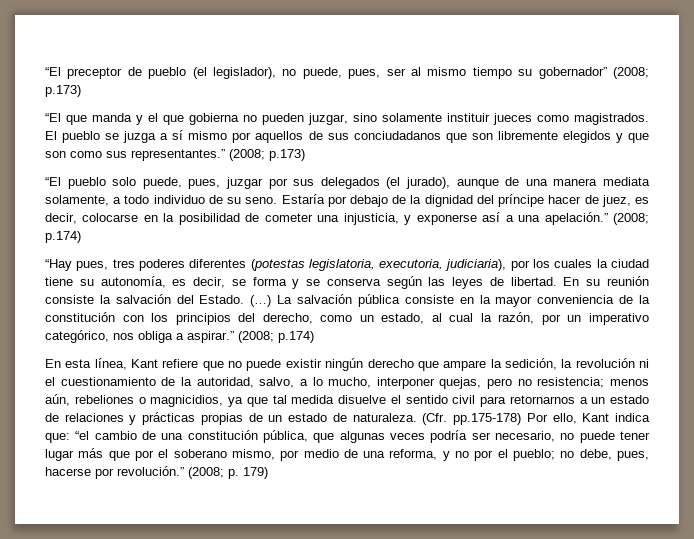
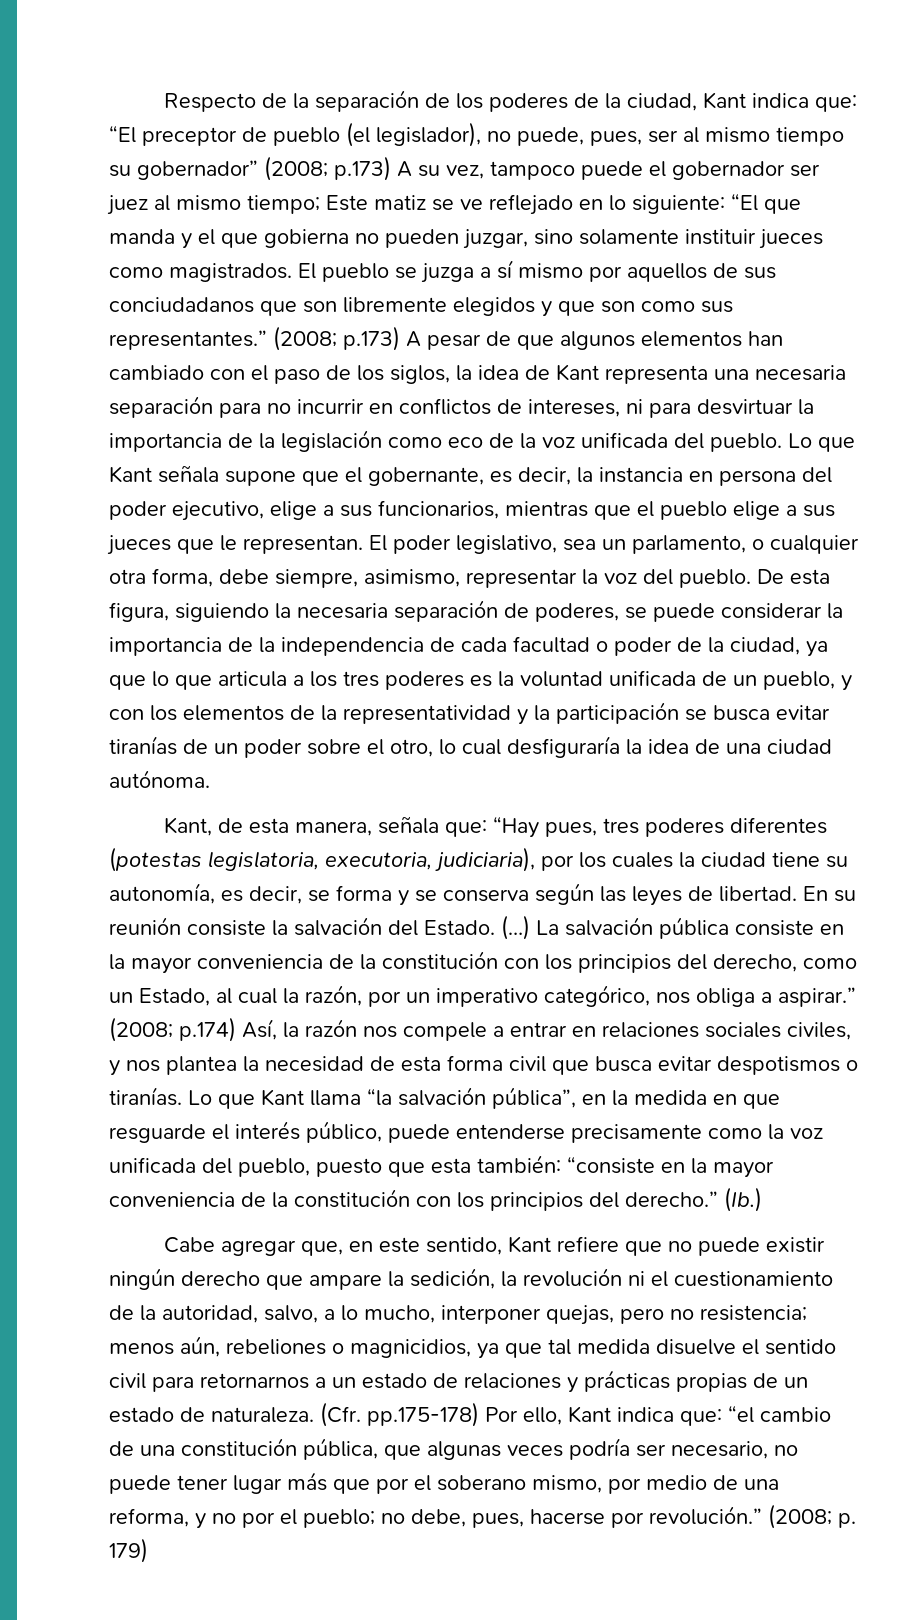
- “El preceptor de pueblo (el legislador), no puede, pues, ser al mismo tiempo su gobernador” (2008; p.173)
- “El que manda y el que gobierna no pueden juzgar, sino solamente instituir jueces como magistrados.
+ Respecto de la separación de los poderes de la ciudad, Kant indica que: “El preceptor de pueblo (el legislador), no puede, pues, ser al mismo tiempo su gobernador” (2008; p.173) A su vez, tampoco puede el gobernador ser juez al mismo tiempo; Este matiz se ve reflejado en lo siguiente: “El que manda y el que gobierna no pueden juzgar, sino solamente instituir jueces como magistrados.
- El pueblo se juzga a sí mismo por aquellos de sus conciudadanos que son libremente elegidos y que son como sus representantes.” (2008; p.173)
- “El pueblo solo puede, pues, juzgar por sus delegados (el jurado), aunque de una manera mediata solamente, a todo individuo de su seno. Estaría por debajo de la dignidad del príncipe hacer de juez, es decir, colocarse en la posibilidad de cometer una injusticia, y exponerse así a una apelación.” (2008; p.174)
- “Hay pues, tres poderes diferentes (potestas legislatoria, executoria, judiciaria), por los cuales la ciudad tiene su autonomía, es decir, se forma y se conserva según las leyes de libertad.
+ El pueblo se juzga a sí mismo por aquellos de sus conciudadanos que son libremente elegidos y que son como sus representantes.” (2008; p.173) A pesar de que algunos elementos han cambiado con el paso de los siglos, la idea de Kant representa una necesaria separación para no incurrir en conflictos de intereses, ni para desvirtuar la importancia de la legislación como eco de la voz unificada del pueblo. Lo que Kant señala supone que el gobernante, es decir, la instancia en persona del poder ejecutivo, elige a sus funcionarios, mientras que el pueblo elige a sus jueces que le representan. El poder legislativo, sea un parlamento, o cualquier otra forma, debe siempre, asimismo, representar la voz del pueblo. De esta figura, siguiendo la necesaria separación de poderes, se puede considerar la importancia de la independencia de cada facultad o poder de la ciudad, ya que lo que articula a los tres poderes es la voluntad unificada de un pueblo, y con los elementos de la representatividad y la participación se busca evitar tiranías de un poder sobre el otro, lo cual desfiguraría la idea de una ciudad autónoma.
+ Kant, de esta manera, señala que: “Hay pues, tres poderes diferentes (potestas legislatoria, executoria, judiciaria), por los cuales la ciudad tiene su autonomía, es decir, se forma y se conserva según las leyes de libertad.
- La salvación pública consiste en la mayor conveniencia de la constitución con los principios del derecho, como un estado, al cual la razón, por un imperativo categórico, nos obliga a aspirar.” (2008; p.174)
- En esta línea, Kant refiere que no puede existir ningún derecho que ampare la sedición, la revolución ni el cuestionamiento de la autoridad, salvo, a lo mucho, interponer quejas, pero no resistencia;
+ La salvación pública consiste en la mayor conveniencia de la constitución con los principios del derecho, como un Estado, al cual la razón, por un imperativo categórico, nos obliga a aspirar.” (2008; p.174) Así, la razón nos compele a entrar en relaciones sociales civiles, y nos plantea la necesidad de esta forma civil que busca evitar despotismos o tiranías. Lo que Kant llama “la salvación pública”, en la medida en que resguarde el interés público, puede entenderse precisamente como la voz unificada del pueblo, puesto que esta también: “consiste en la mayor conveniencia de la constitución con los principios del derecho.” (Ib.)
+ Cabe agregar que, en este sentido, Kant refiere que no puede existir ningún derecho que ampare la sedición, la revolución ni el cuestionamiento de la autoridad, salvo, a lo mucho, interponer quejas, pero no resistencia;

